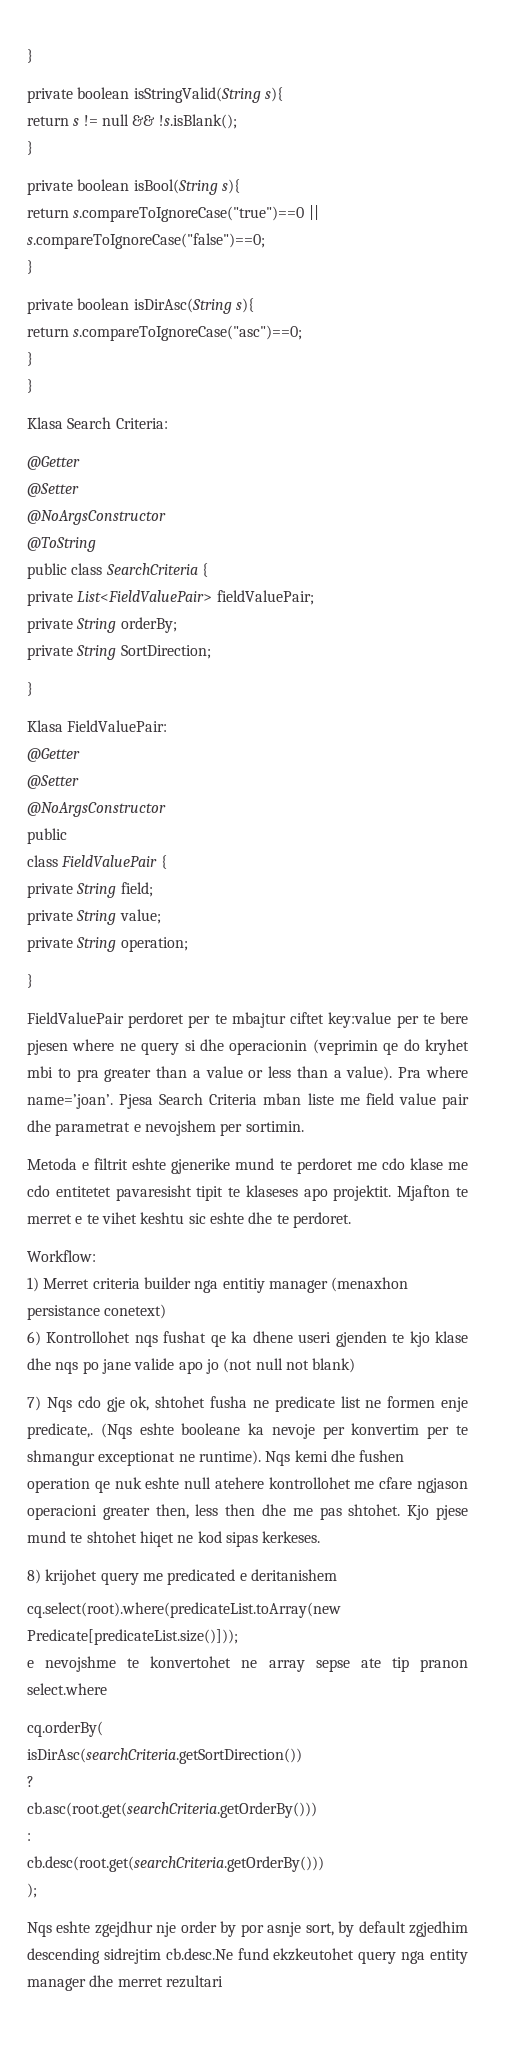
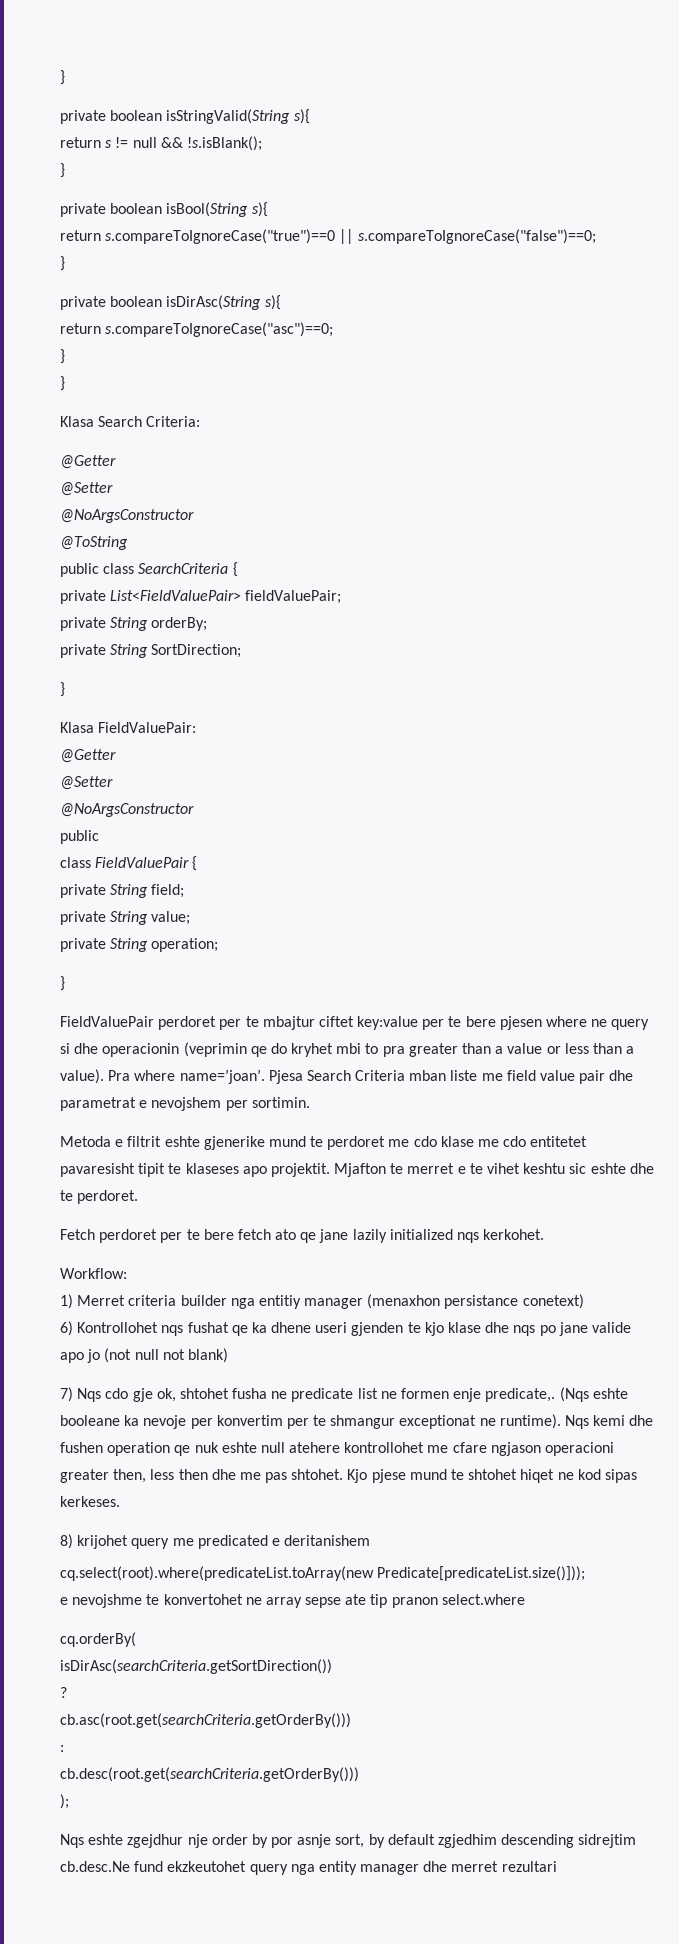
+ Fetch perdoret per te bere fetch ato qe jane lazily initialized nqs kerkohet.

